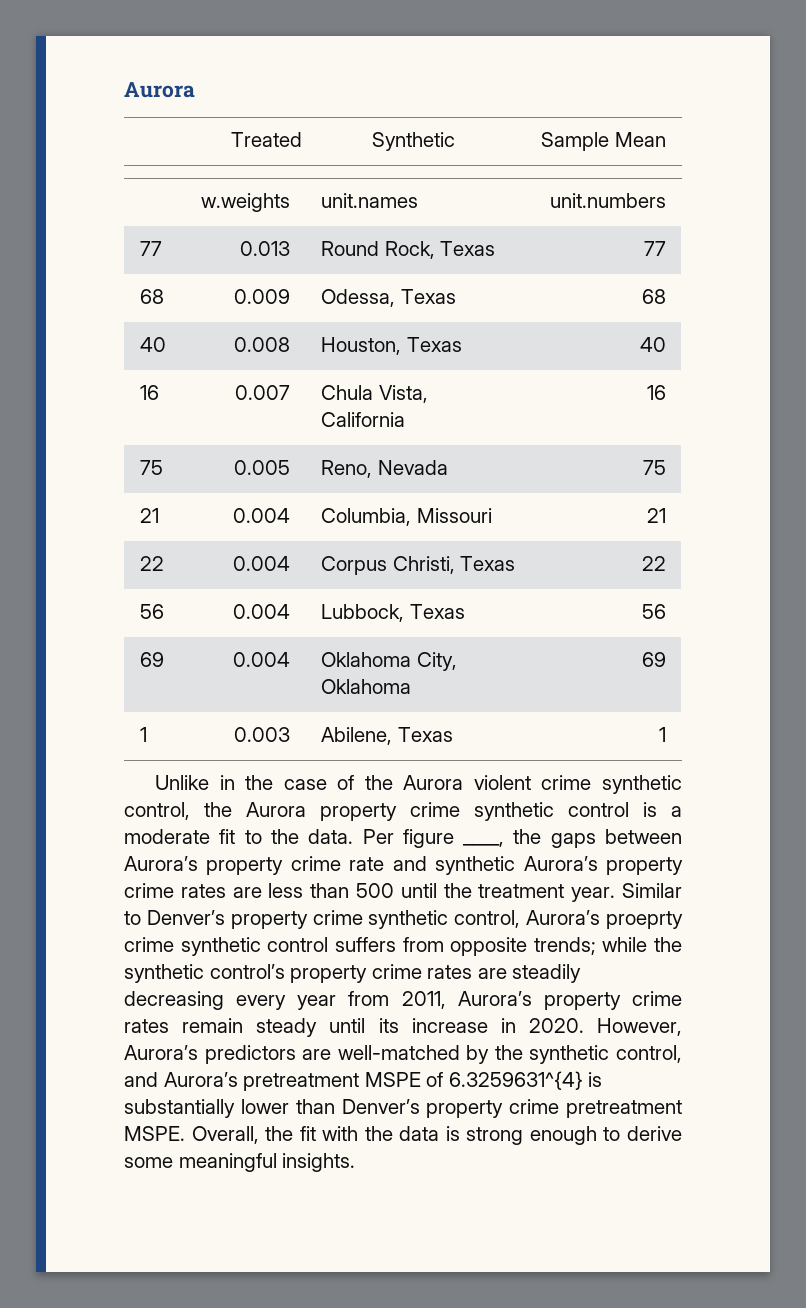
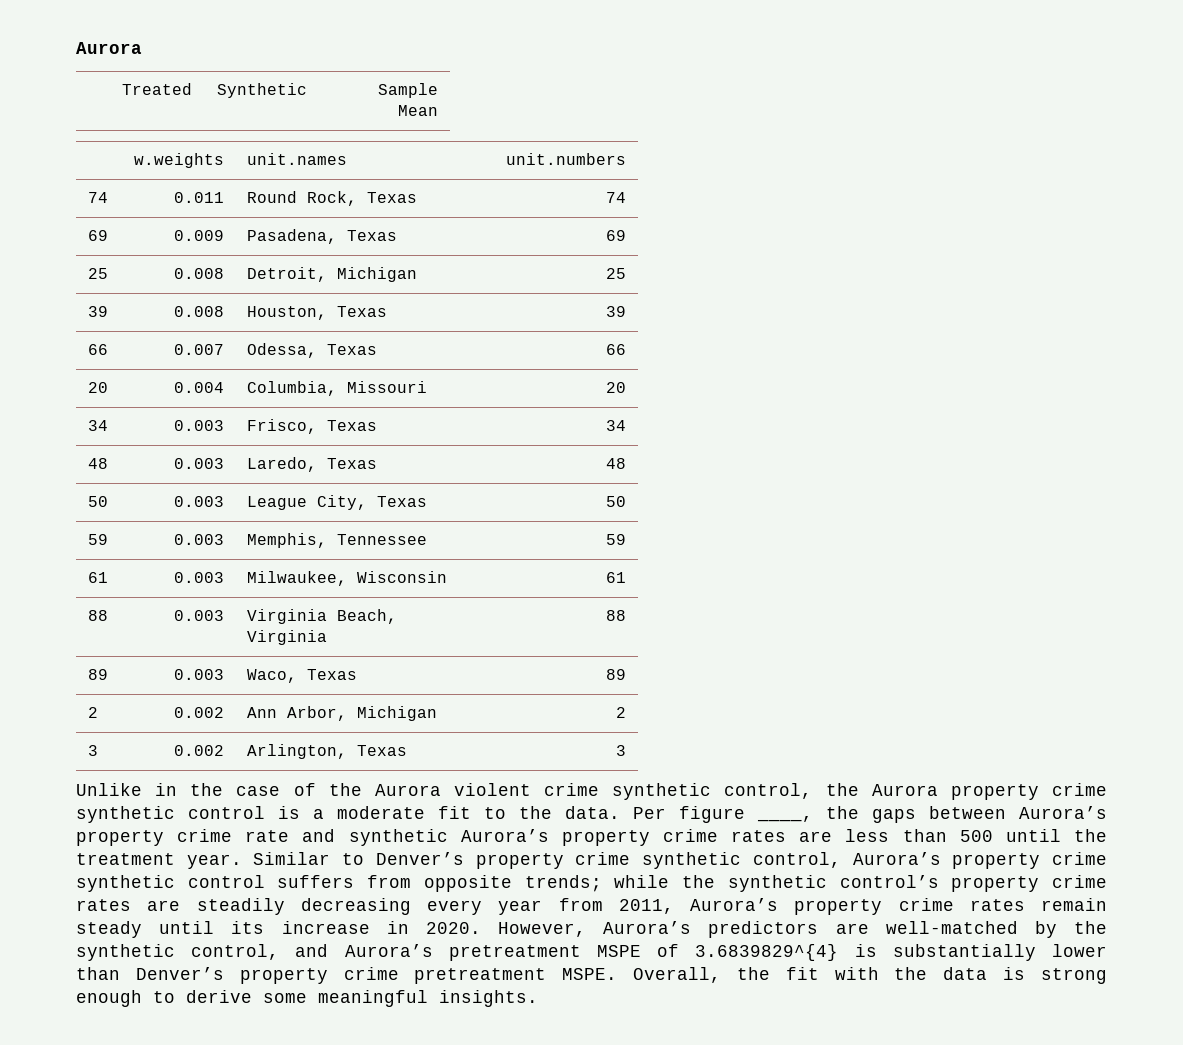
- 77 | 0.013 | Round Rock, Texas | 77
- 68 | 0.009 | Odessa, Texas | 68
- 40 | 0.008 | Houston, Texas | 40
- 16 | 0.007 | Chula Vista, California | 16
- 75 | 0.005 | Reno, Nevada | 75
- 21 | 0.004 | Columbia, Missouri | 21
- 22 | 0.004 | Corpus Christi, Texas | 22
- 56 | 0.004 | Lubbock, Texas | 56
- 69 | 0.004 | Oklahoma City, Oklahoma | 69
- 1 | 0.003 | Abilene, Texas | 1
+ 74 | 0.011 | Round Rock, Texas | 74
+ 69 | 0.009 | Pasadena, Texas | 69
+ 25 | 0.008 | Detroit, Michigan | 25
+ 39 | 0.008 | Houston, Texas | 39
+ 66 | 0.007 | Odessa, Texas | 66
+ 20 | 0.004 | Columbia, Missouri | 20
+ 34 | 0.003 | Frisco, Texas | 34
+ 48 | 0.003 | Laredo, Texas | 48
+ 50 | 0.003 | League City, Texas | 50
+ 59 | 0.003 | Memphis, Tennessee | 59
+ 61 | 0.003 | Milwaukee, Wisconsin | 61
+ 88 | 0.003 | Virginia Beach, Virginia | 88
+ 89 | 0.003 | Waco, Texas | 89
+ 2 | 0.002 | Ann Arbor, Michigan | 2
+ 3 | 0.002 | Arlington, Texas | 3
- Similar to Denver’s property crime synthetic control, Aurora’s proeprty crime synthetic control suffers from opposite trends; while the synthetic control’s property crime rates are steadily decreasing every year from 2011, Aurora’s property crime rates remain steady until its increase in 2020.
+ Similar to Denver’s property crime synthetic control, Aurora’s property crime synthetic control suffers from opposite trends; while the synthetic control’s property crime rates are steadily decreasing every year from 2011, Aurora’s property crime rates remain steady until its increase in 2020.
- However, Aurora’s predictors are well-matched by the synthetic control, and Aurora’s pretreatment MSPE of 6.3259631^{4} is substantially lower than Denver’s property crime pretreatment MSPE.
+ However, Aurora’s predictors are well-matched by the synthetic control, and Aurora’s pretreatment MSPE of 3.6839829^{4} is substantially lower than Denver’s property crime pretreatment MSPE.

